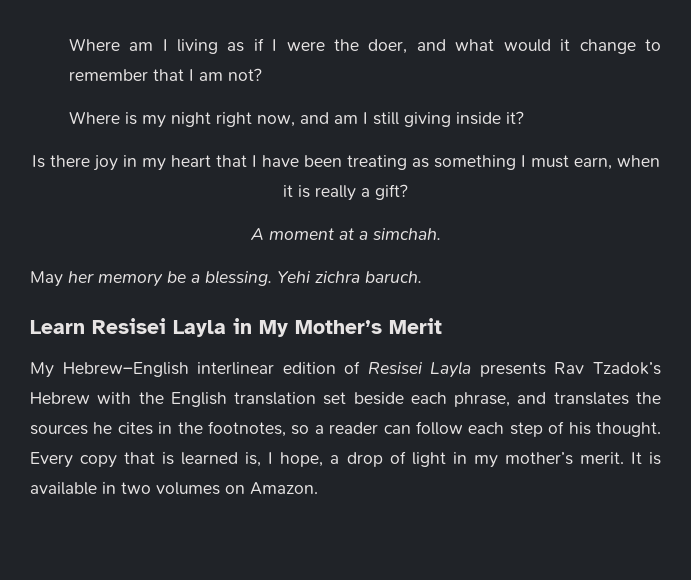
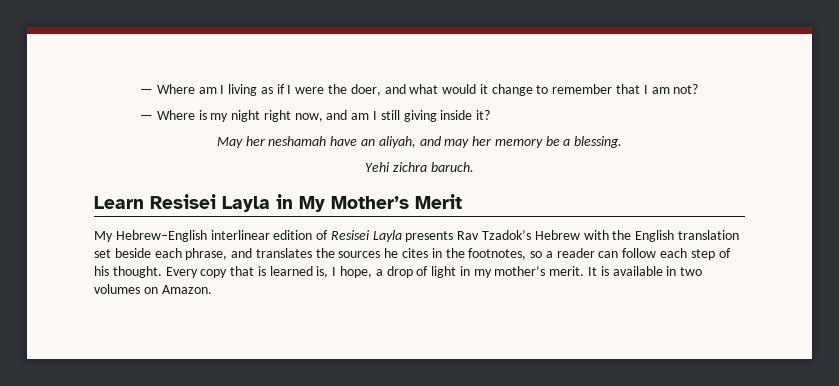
- Where am I living as if I were the doer, and what would it change to remember that I am not?
+ — Where am I living as if I were the doer, and what would it change to remember that I am not?
- Where is my night right now, and am I still giving inside it?
+ — Where is my night right now, and am I still giving inside it?
- Is there joy in my heart that I have been treating as something I must earn, when it is really a gift?
- A moment at a simchah.
- May her memory be a blessing. Yehi zichra baruch.
+ May her neshamah have an aliyah, and may her memory be a blessing.
+ Yehi zichra baruch.

